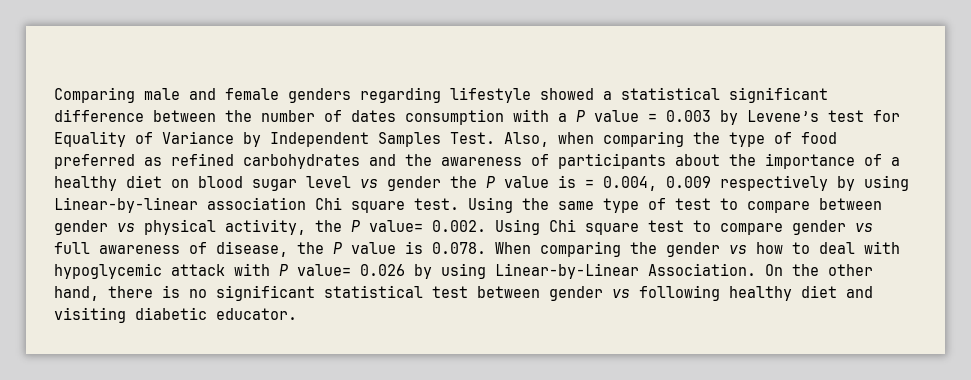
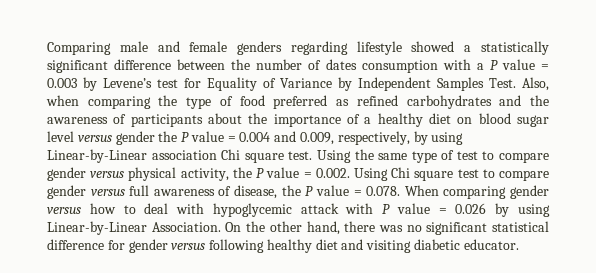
- Comparing male and female genders regarding lifestyle showed a statistical significant difference between the number of dates consumption with a P value = 0.003 by Levene’s test for Equality of Variance by Independent Samples Test.
+ Comparing male and female genders regarding lifestyle showed a statistically significant difference between the number of dates consumption with a P value = 0.003 by Levene’s test for Equality of Variance by Independent Samples Test.
- Also, when comparing the type of food preferred as refined carbohydrates and the awareness of participants about the importance of a healthy diet on blood sugar level vs gender the P value is = 0.004, 0.009 respectively by using Linear-by-linear association Chi square test.
+ Also, when comparing the type of food preferred as refined carbohydrates and the awareness of participants about the importance of a healthy diet on blood sugar level versus gender the P value = 0.004 and 0.009, respectively, by using Linear-by-Linear association Chi square test.
- Using the same type of test to compare between gender vs physical activity, the P value= 0.002. Using Chi square test to compare gender vs full awareness of disease, the P value is 0.078. When comparing the gender vs how to deal with hypoglycemic attack with P value= 0.026 by using Linear-by-Linear Association.
+ Using the same type of test to compare gender versus physical activity, the P value = 0.002. Using Chi square test to compare gender versus full awareness of disease, the P value = 0.078. When comparing gender versus how to deal with hypoglycemic attack with P value = 0.026 by using Linear-by-Linear Association.
- On the other hand, there is no significant statistical test between gender vs following healthy diet and visiting diabetic educator.
+ On the other hand, there was no significant statistical difference for gender versus following healthy diet and visiting diabetic educator.

